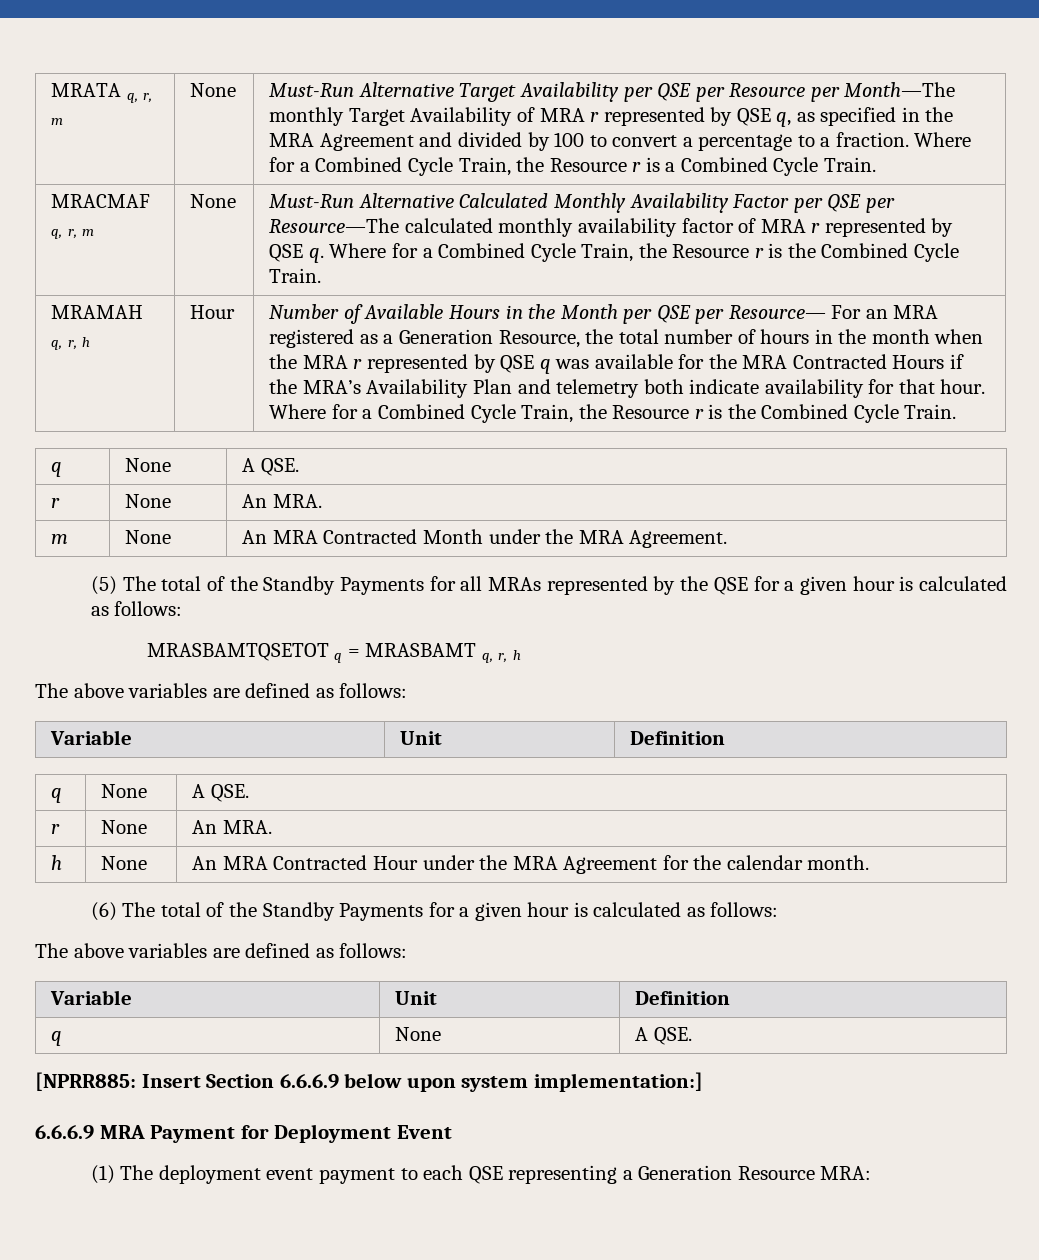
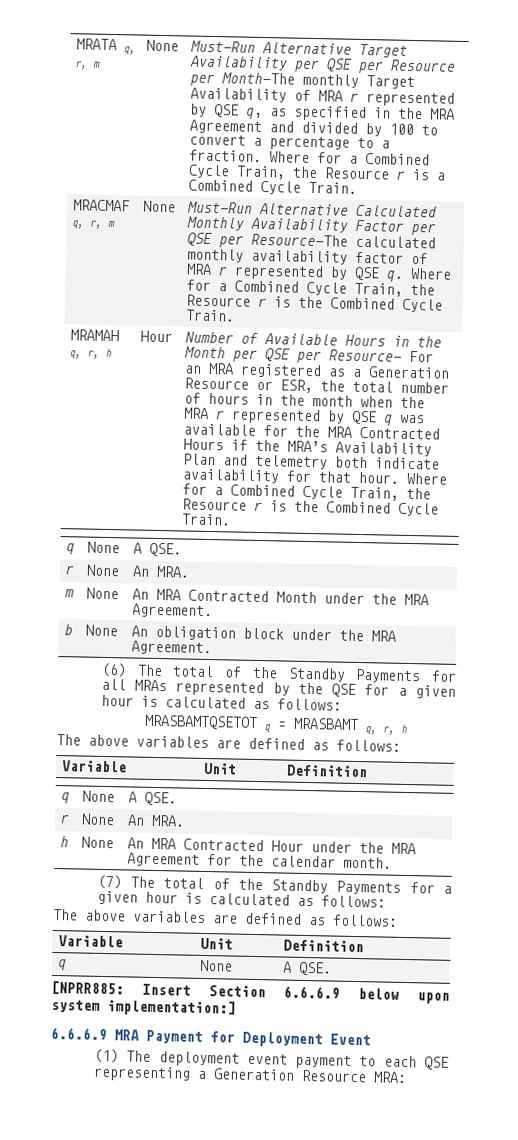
- Number of Available Hours in the Month per QSE per Resource— For an MRA registered as a Generation Resource, the total number of hours in the month when the MRA r represented by QSE q was available for the MRA Contracted Hours if the MRA’s Availability Plan and telemetry both indicate availability for that hour.
+ Number of Available Hours in the Month per QSE per Resource— For an MRA registered as a Generation Resource or ESR, the total number of hours in the month when the MRA r represented by QSE q was available for the MRA Contracted Hours if the MRA’s Availability Plan and telemetry both indicate availability for that hour.
- (5) The total of the Standby Payments for all MRAs represented by the QSE for a given hour is calculated as follows:
+ b | None | An obligation block under the MRA Agreement.
+ (6) The total of the Standby Payments for all MRAs represented by the QSE for a given hour is calculated as follows:
- (6) The total of the Standby Payments for a given hour is calculated as follows:
+ (7) The total of the Standby Payments for a given hour is calculated as follows:

